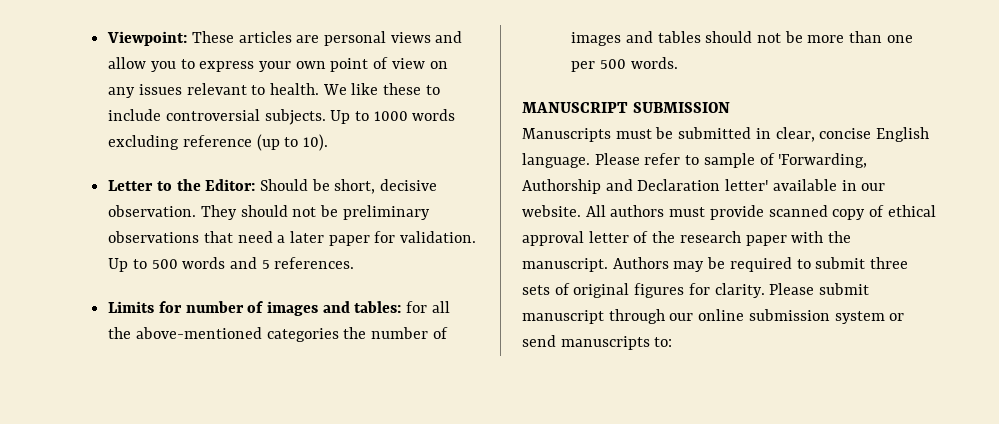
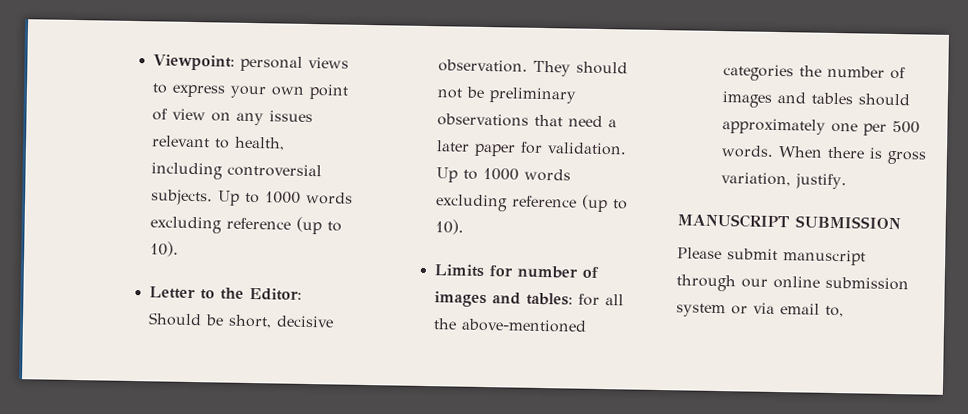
- Viewpoint: These articles are personal views and allow you to express your own point of view on any issues relevant to health. We like these to include controversial subjects.
+ Viewpoint: personal views to express your own point of view on any issues relevant to health, including controversial subjects.
- They should not be preliminary observations that need a later paper for validation. Up to 500 words and 5 references.
+ They should not be preliminary observations that need a later paper for validation. Up to 1000 words excluding reference (up to 10).
- Limits for number of images and tables: for all the above-mentioned categories the number of images and tables should not be more than one per 500 words.
+ Limits for number of images and tables: for all the above-mentioned categories the number of images and tables should approximately one per 500 words. When there is gross variation, justify.
  MANUSCRIPT SUBMISSION
- Manuscripts must be submitted in clear, concise English language. Please refer to sample of 'Forwarding, Authorship and Declaration letter' available in our website. All authors must provide scanned copy of ethical approval letter of the research paper with the manuscript. Authors may be required to submit three sets of original figures for clarity. Please submit manuscript through our online submission system or send manuscripts to:
+ Please submit manuscript through our online submission system or via email to,

